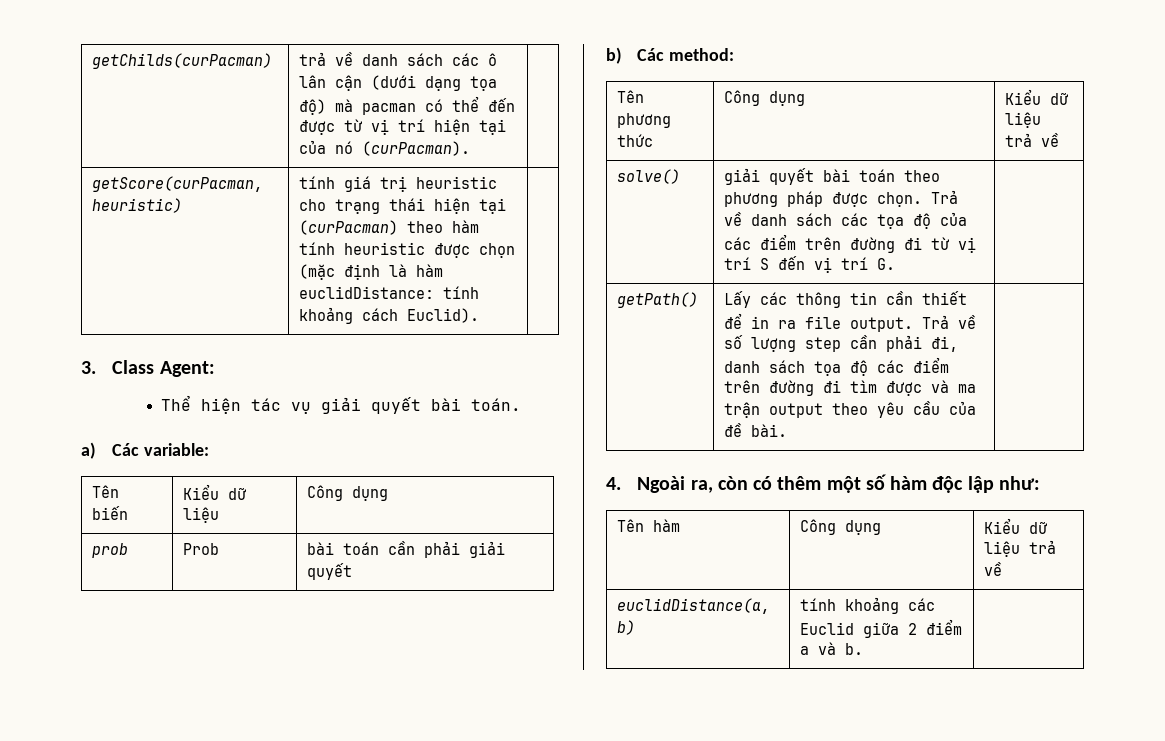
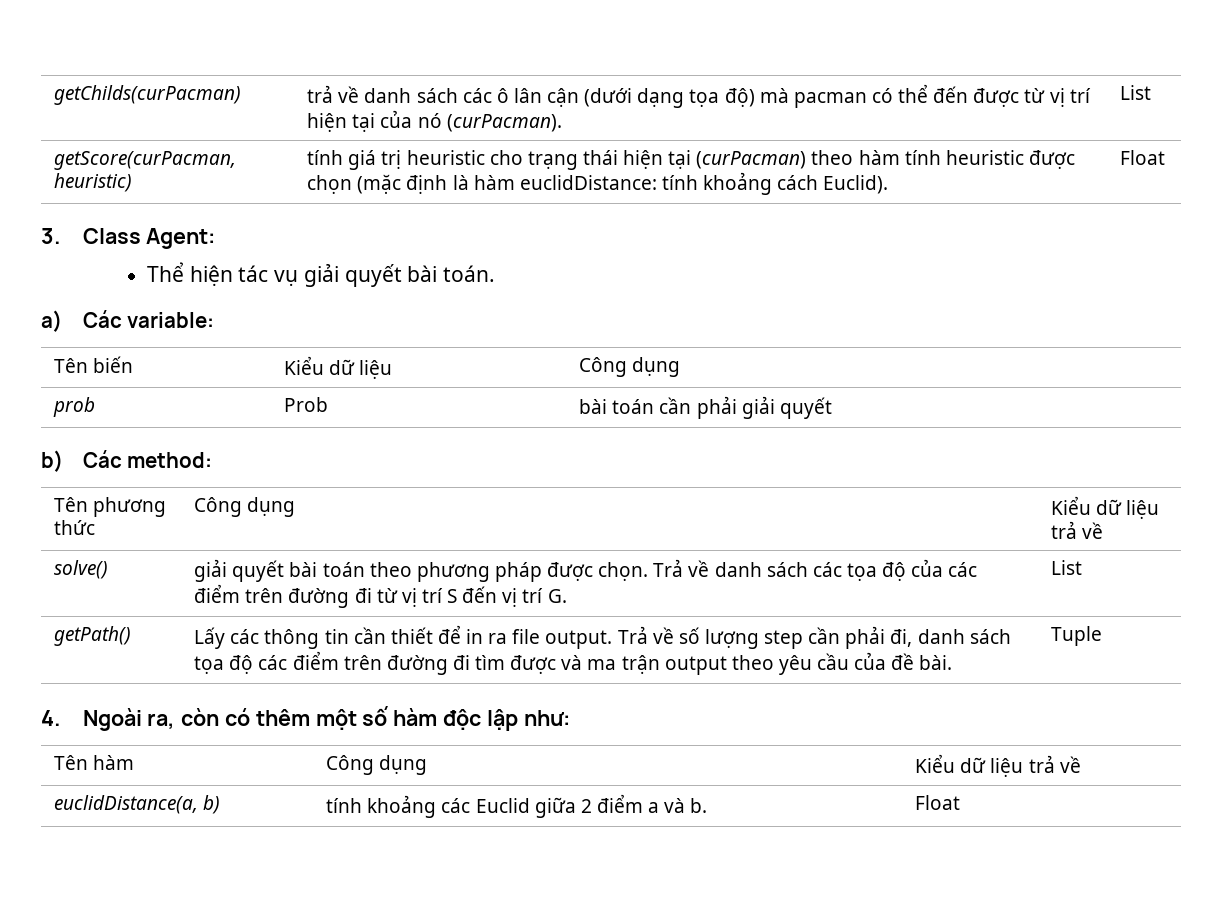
- getChilds(curPacman) | trả về danh sách các ô lân cận (dưới dạng tọa độ) mà pacman có thể đến được từ vị trí hiện tại của nó (curPacman). |
+ getChilds(curPacman) | trả về danh sách các ô lân cận (dưới dạng tọa độ) mà pacman có thể đến được từ vị trí hiện tại của nó (curPacman). | List
- getScore(curPacman, heuristic) | tính giá trị heuristic cho trạng thái hiện tại (curPacman) theo hàm tính heuristic được chọn (mặc định là hàm euclidDistance: tính khoảng cách Euclid). |
+ getScore(curPacman, heuristic) | tính giá trị heuristic cho trạng thái hiện tại (curPacman) theo hàm tính heuristic được chọn (mặc định là hàm euclidDistance: tính khoảng cách Euclid). | Float
- solve() | giải quyết bài toán theo phương pháp được chọn. Trả về danh sách các tọa độ của các điểm trên đường đi từ vị trí S đến vị trí G. |
+ solve() | giải quyết bài toán theo phương pháp được chọn. Trả về danh sách các tọa độ của các điểm trên đường đi từ vị trí S đến vị trí G. | List
+ Tuple
- euclidDistance(a, b) | tính khoảng các Euclid giữa 2 điểm a và b. |
+ euclidDistance(a, b) | tính khoảng các Euclid giữa 2 điểm a và b. | Float

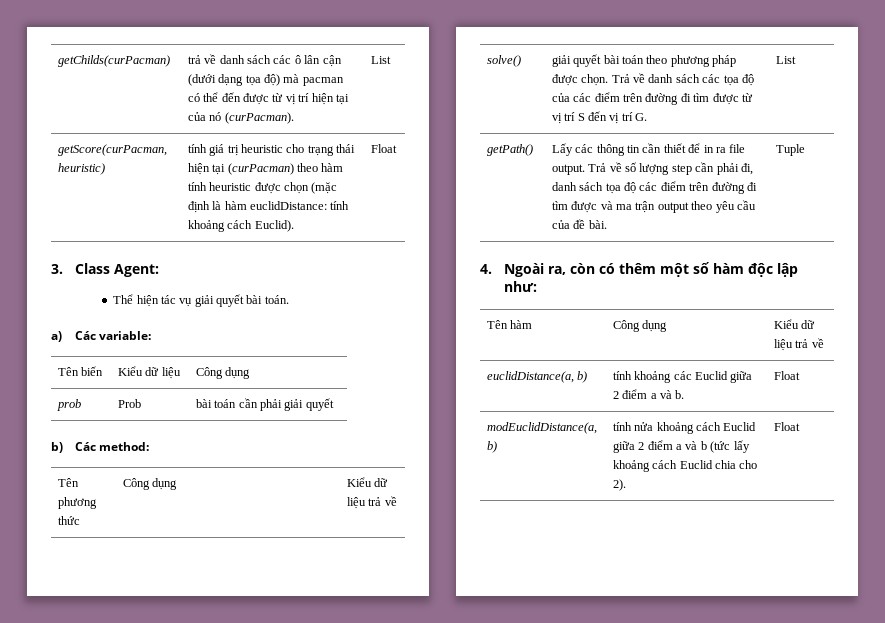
- solve() | giải quyết bài toán theo phương pháp được chọn. Trả về danh sách các tọa độ của các điểm trên đường đi từ vị trí S đến vị trí G. | List
+ solve() | giải quyết bài toán theo phương pháp được chọn. Trả về danh sách các tọa độ của các điểm trên đường đi tìm được từ vị trí S đến vị trí G. | List
+ modEuclidDistance(a, b) | tính nửa khoảng cách Euclid giữa 2 điểm a và b (tức lấy khoảng cách Euclid chia cho 2). | Float

